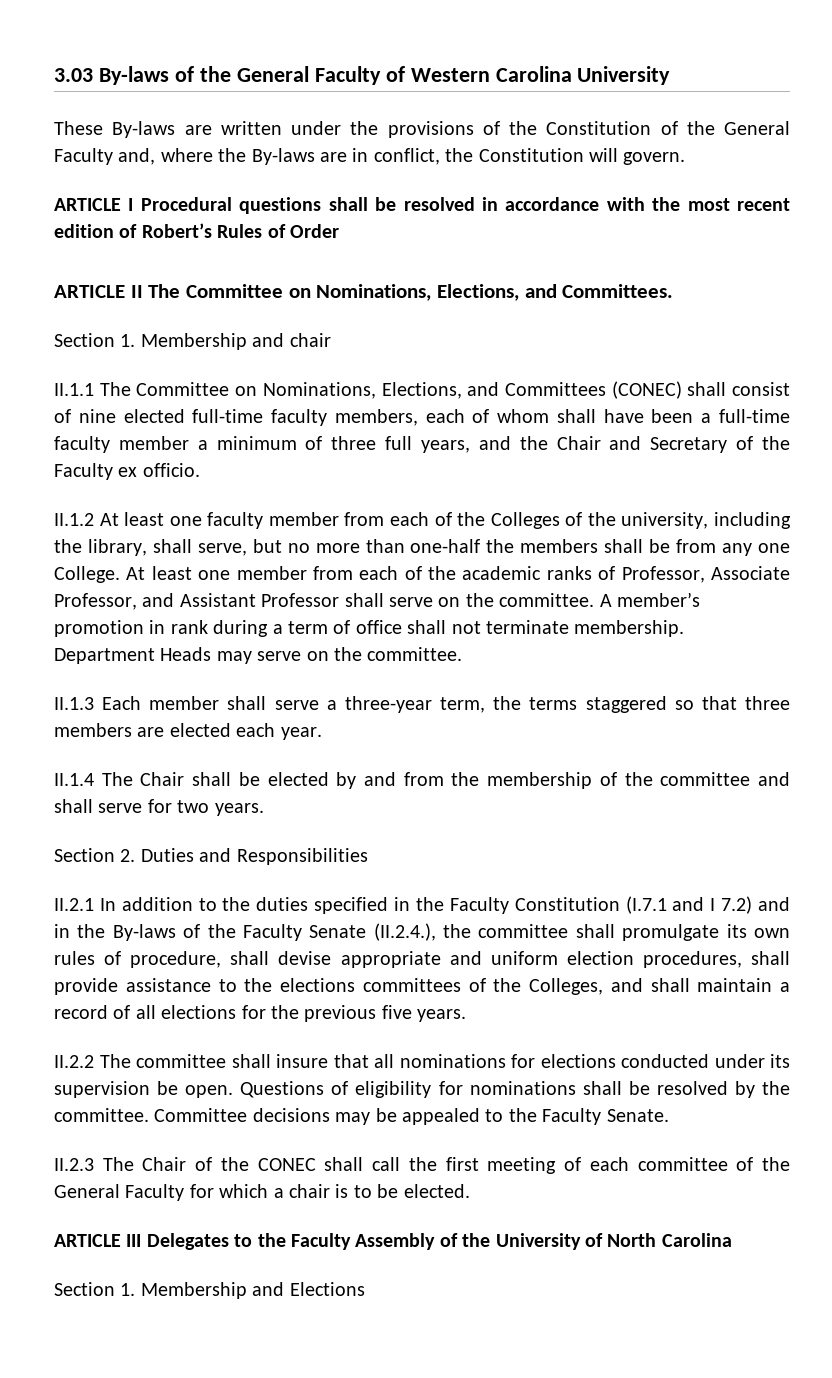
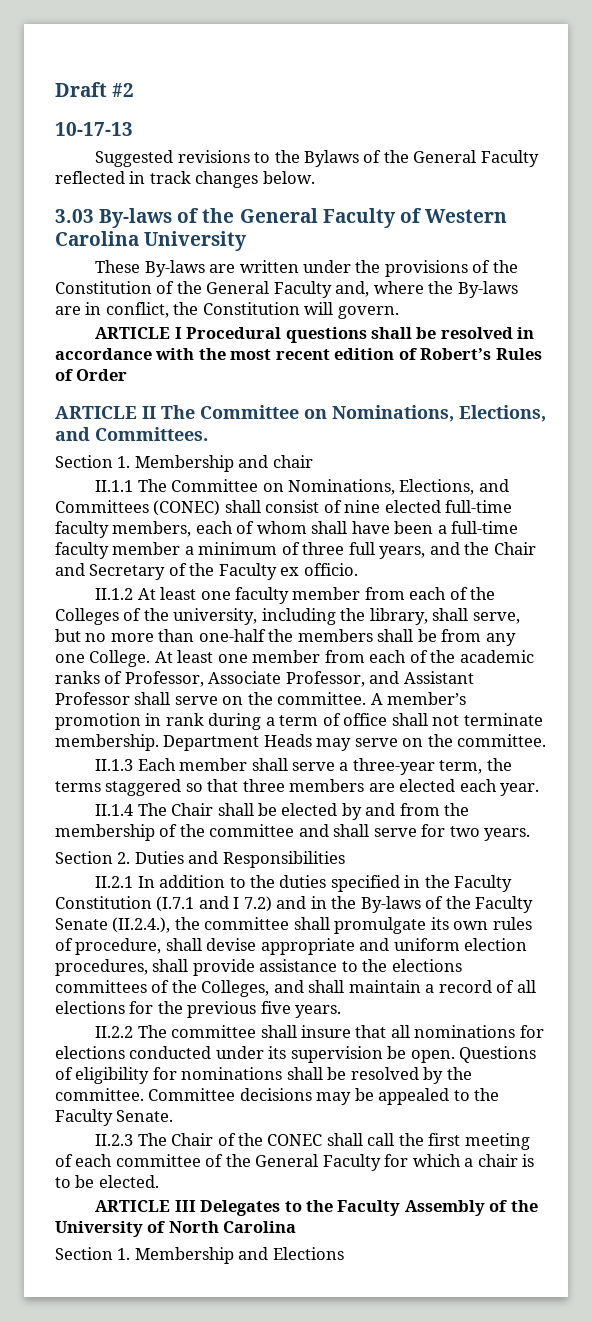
+ Draft #2
+ 10-17-13
+ Suggested revisions to the Bylaws of the General Faculty reflected in track changes below.

